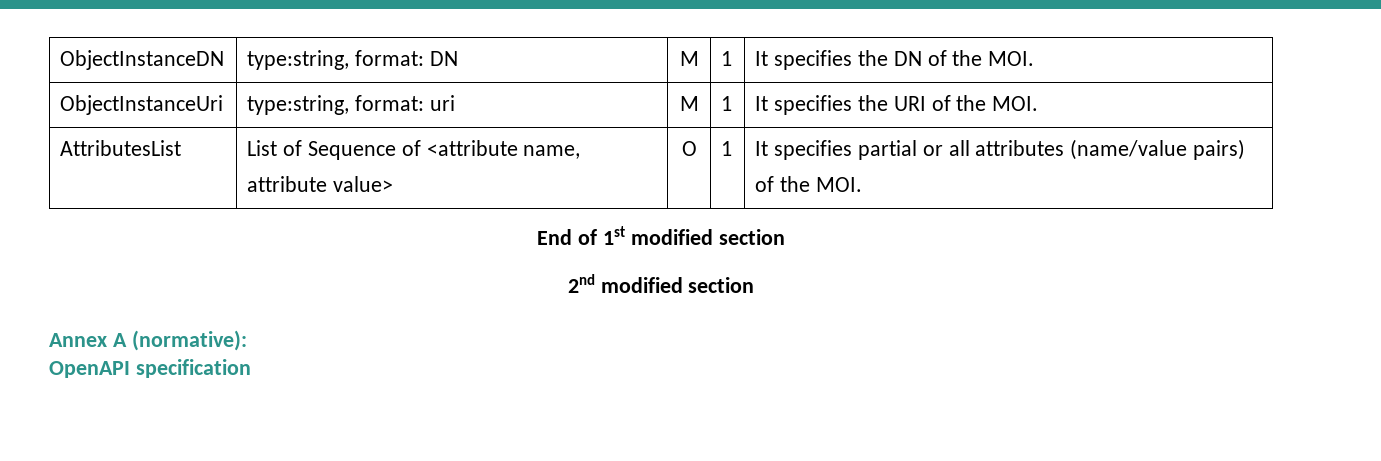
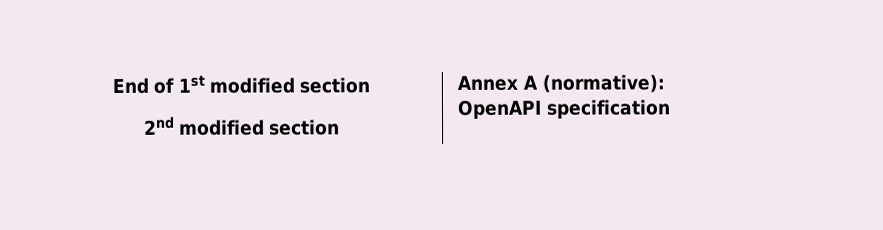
- ObjectInstanceDN | type:string, format: DN | M | 1 | It specifies the DN of the MOI.
- ObjectInstanceUri | type:string, format: uri | M | 1 | It specifies the URI of the MOI.
- AttributesList | List of Sequence of <attribute name, attribute value> | O | 1 | It specifies partial or all attributes (name/value pairs) of the MOI.

